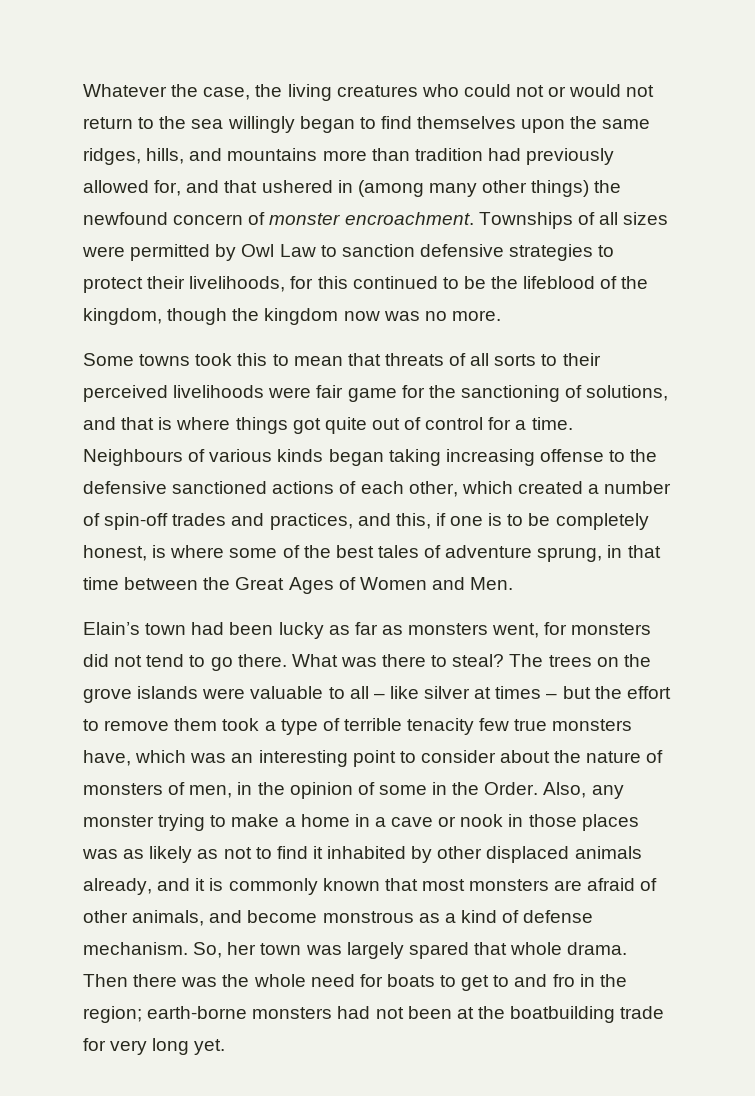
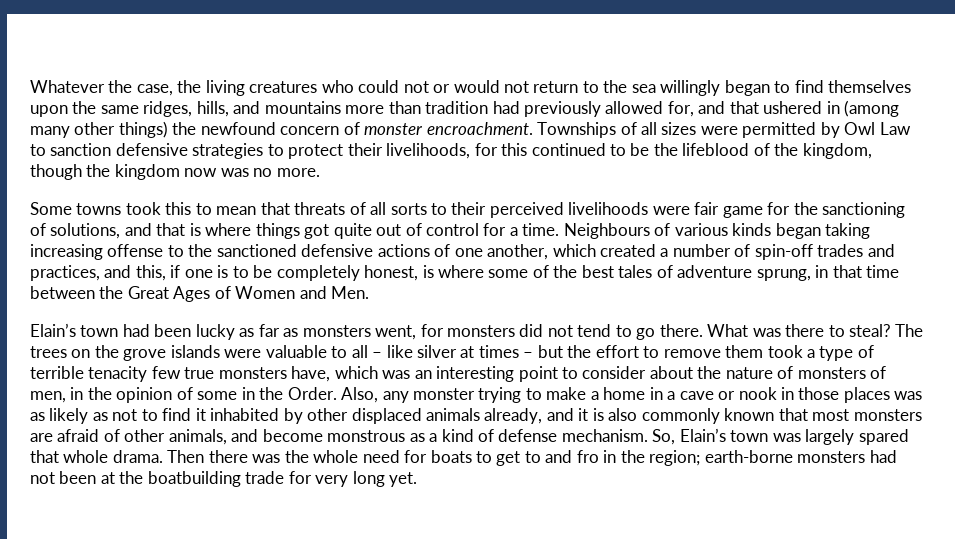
- Neighbours of various kinds began taking increasing offense to the defensive sanctioned actions of each other, which created a number of spin-off trades and practices, and this, if one is to be completely honest, is where some of the best tales of adventure sprung, in that time between the Great Ages of Women and Men.
+ Neighbours of various kinds began taking increasing offense to the sanctioned defensive actions of one another, which created a number of spin-off trades and practices, and this, if one is to be completely honest, is where some of the best tales of adventure sprung, in that time between the Great Ages of Women and Men.
- Also, any monster trying to make a home in a cave or nook in those places was as likely as not to find it inhabited by other displaced animals already, and it is commonly known that most monsters are afraid of other animals, and become monstrous as a kind of defense mechanism.
+ Also, any monster trying to make a home in a cave or nook in those places was as likely as not to find it inhabited by other displaced animals already, and it is also commonly known that most monsters are afraid of other animals, and become monstrous as a kind of defense mechanism.
- So, her town was largely spared that whole drama.
+ So, Elain’s town was largely spared that whole drama.

